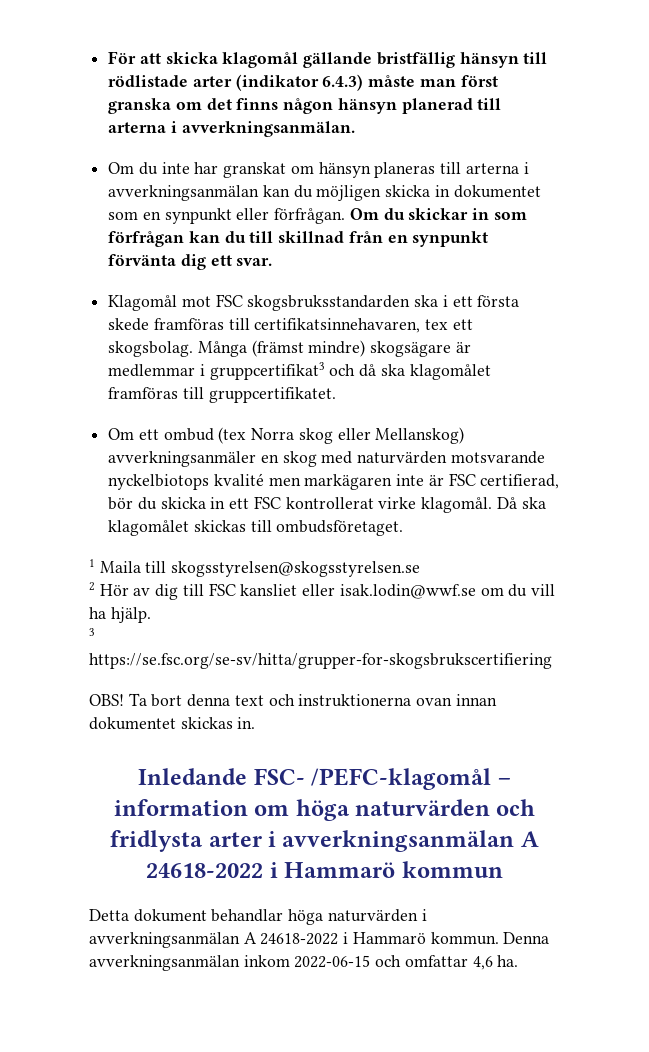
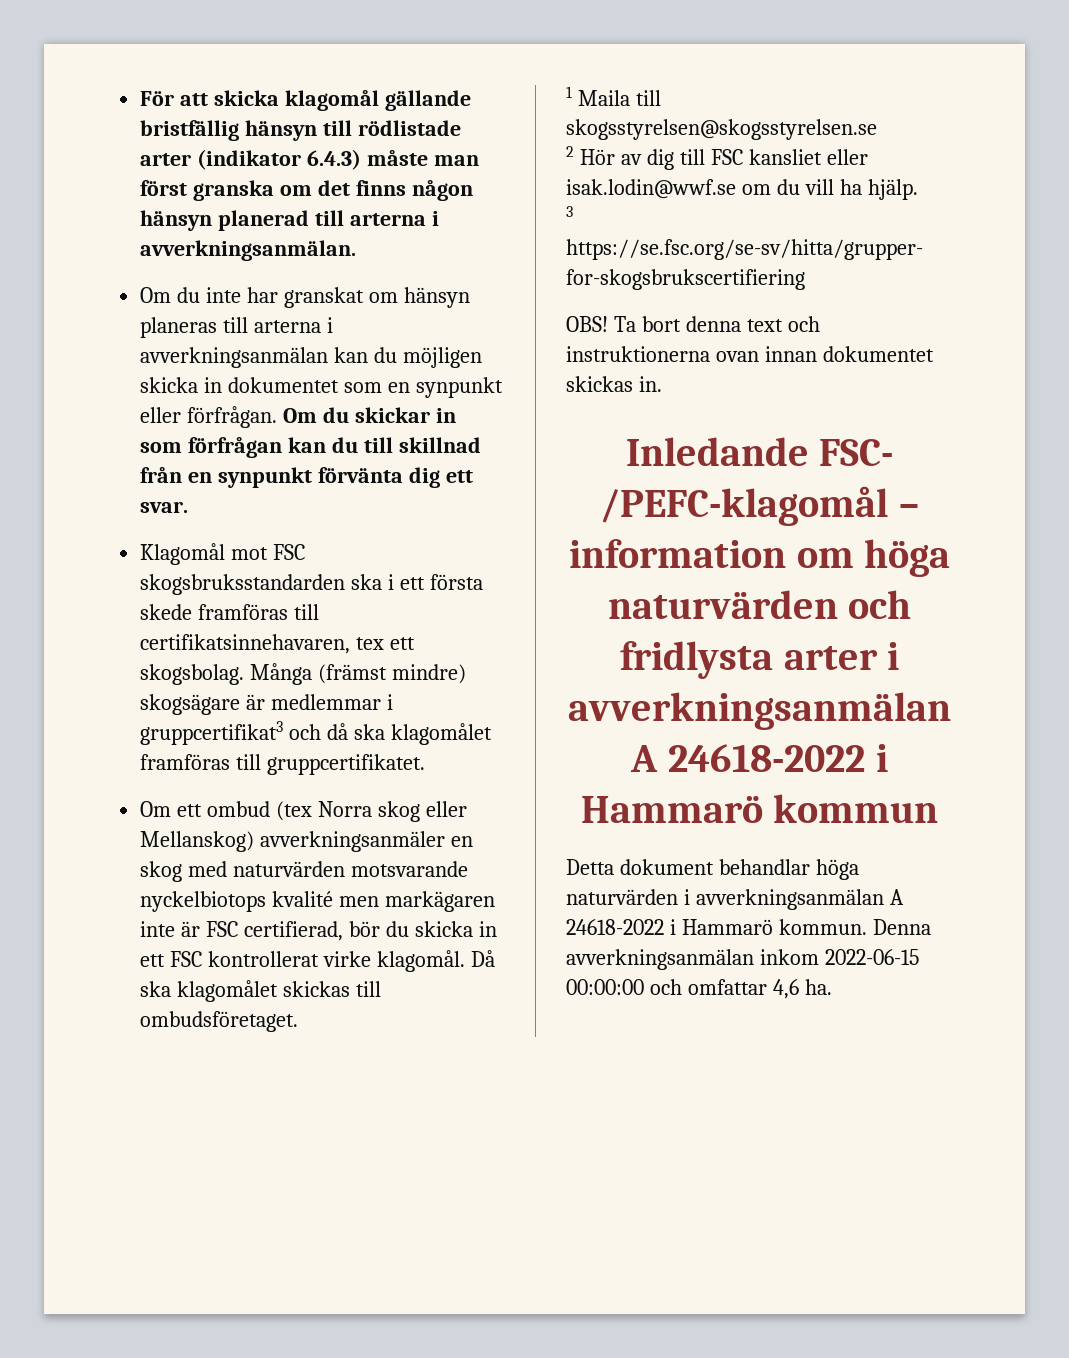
- Denna avverkningsanmälan inkom 2022-06-15 och omfattar 4,6 ha.
+ Denna avverkningsanmälan inkom 2022-06-15 00:00:00 och omfattar 4,6 ha.

